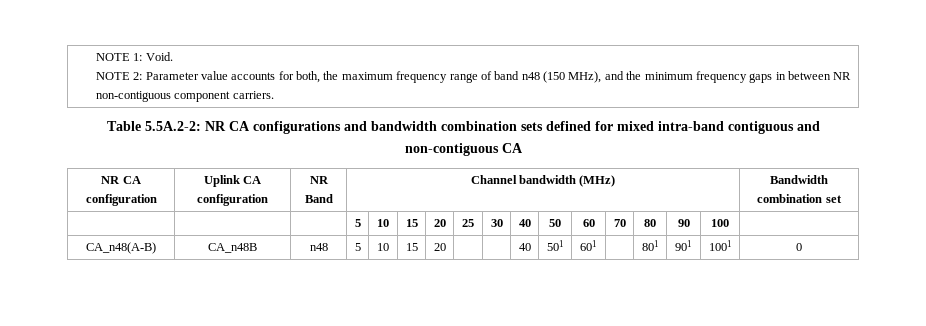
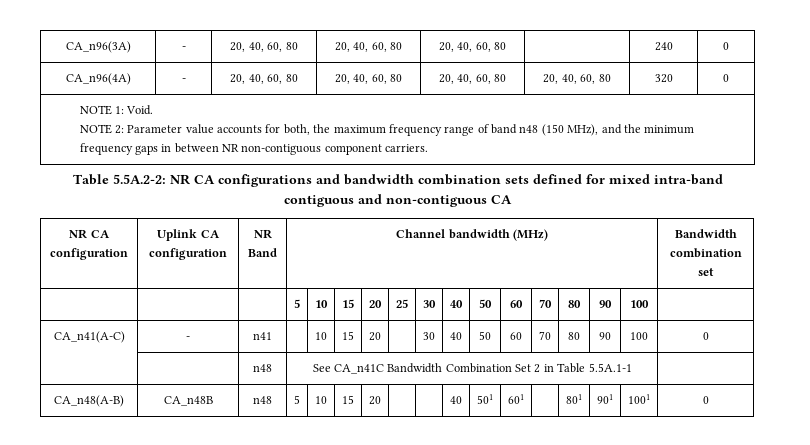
+ CA_n96(3A) | - | 20, 40, 60, 80 | 20, 40, 60, 80 | 20, 40, 60, 80 | | 240 | 0
+ CA_n96(4A) | - | 20, 40, 60, 80 | 20, 40, 60, 80 | 20, 40, 60, 80 | 20, 40, 60, 80 | 320 | 0
+ CA_n41(A-C) | - | n41 | | 10 | 15 | 20 | | 30 | 40 | 50 | 60 | 70 | 80 | 90 | 100 | 0
+ | | n48 | See CA_n41C Bandwidth Combination Set 2 in Table 5.5A.1-1 |

